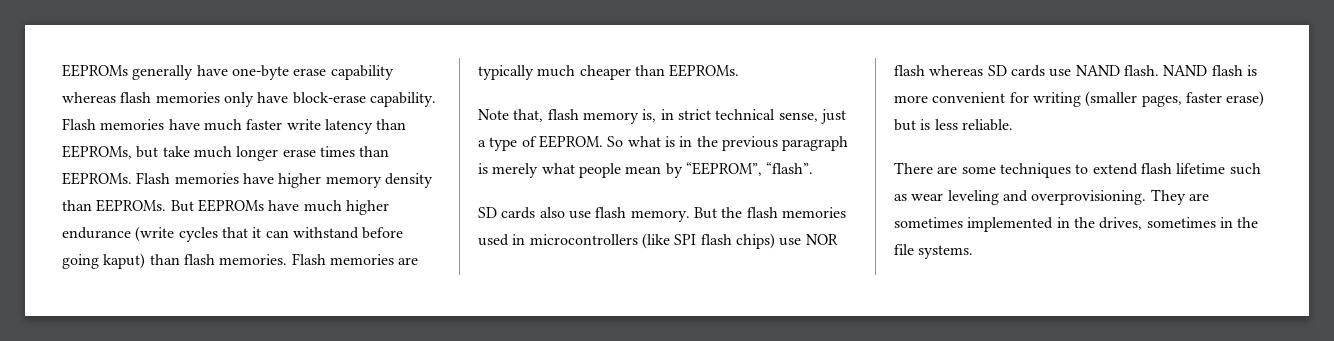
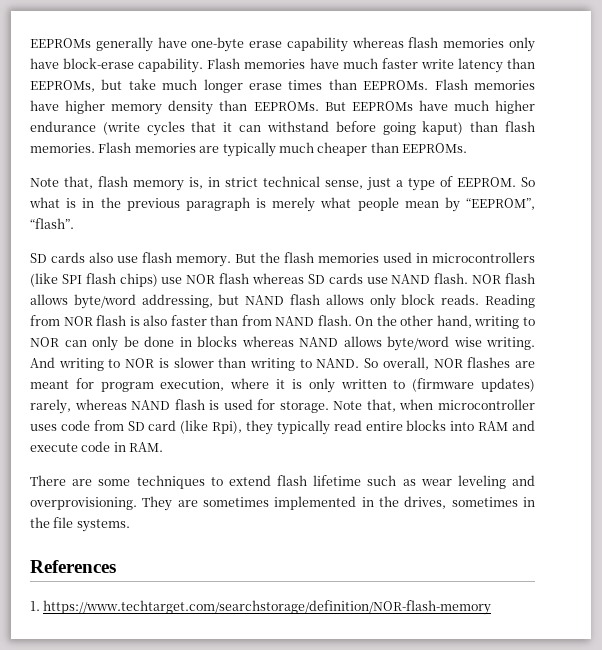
- NAND flash is more convenient for writing (smaller pages, faster erase) but is less reliable.
+ NOR flash allows byte/word addressing, but NAND flash allows only block reads. Reading from NOR flash is also faster than from NAND flash. On the other hand, writing to NOR can only be done in blocks whereas NAND allows byte/word wise writing. And writing to NOR is slower than writing to NAND. So overall, NOR flashes are meant for program execution, where it is only written to (firmware updates) rarely, whereas NAND flash is used for storage. Note that, when microcontroller uses code from SD card (like Rpi), they typically read entire blocks into RAM and execute code in RAM.
+ References
+ 1. https://www.techtarget.com/searchstorage/definition/NOR-flash-memory

